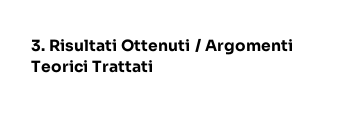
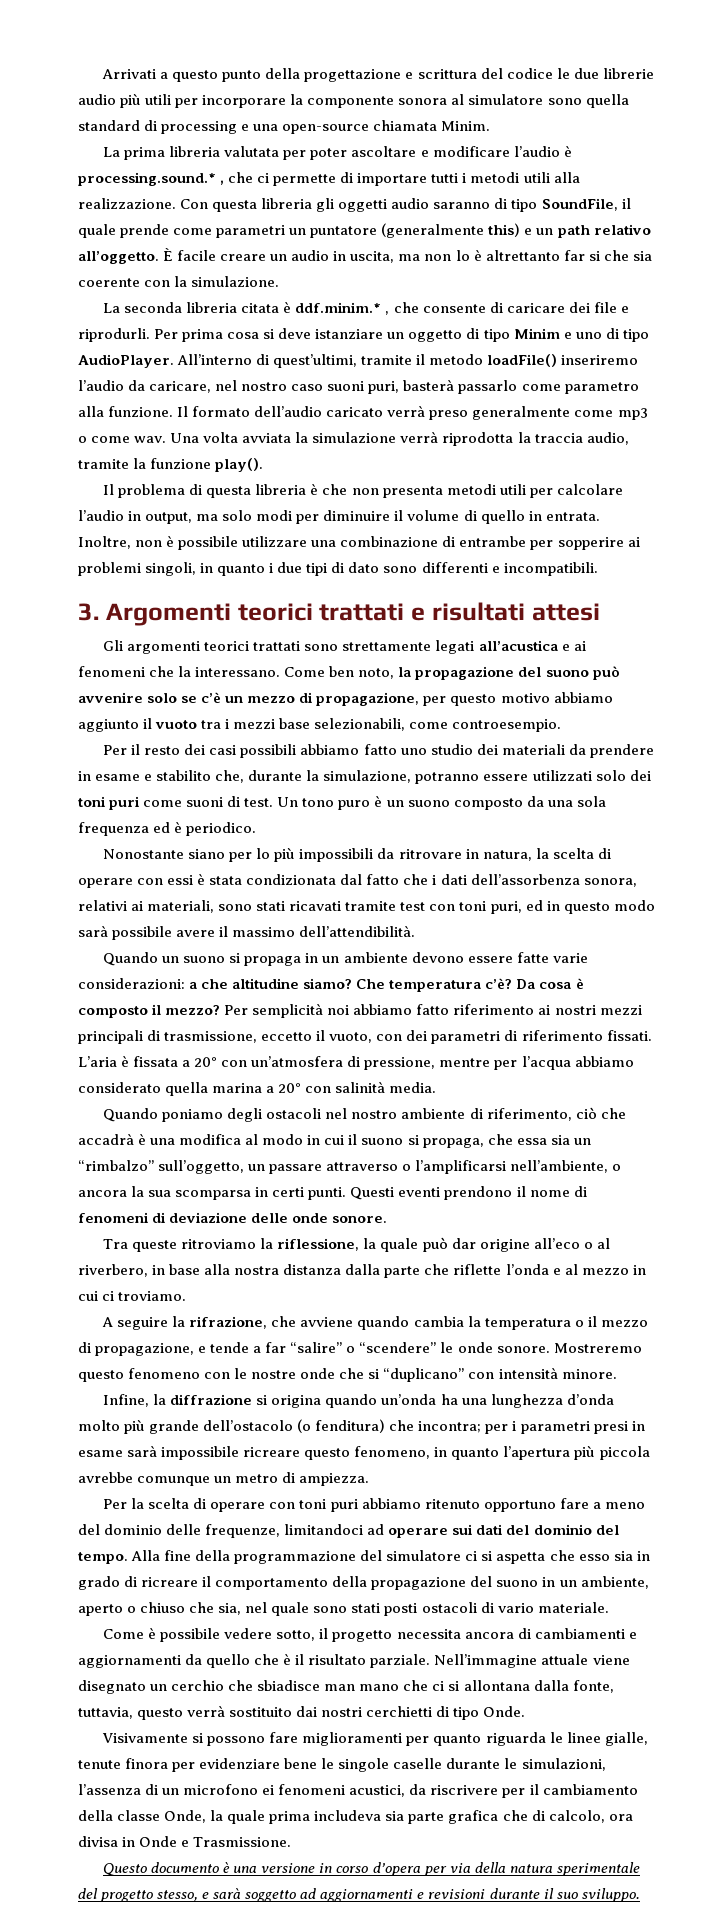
- 3. Risultati Ottenuti / Argomenti Teorici Trattati
+ Arrivati a questo punto della progettazione e scrittura del codice le due librerie audio più utili per incorporare la componente sonora al simulatore sono quella standard di processing e una open-source chiamata Minim.
+ La prima libreria valutata per poter ascoltare e modificare l’audio è processing.sound.* , che ci permette di importare tutti i metodi utili alla realizzazione. Con questa libreria gli oggetti audio saranno di tipo SoundFile, il quale prende come parametri un puntatore (generalmente this) e un path relativo all’oggetto. È facile creare un audio in uscita, ma non lo è altrettanto far si che sia coerente con la simulazione.
+ La seconda libreria citata è ddf.minim.* , che consente di caricare dei file e riprodurli. Per prima cosa si deve istanziare un oggetto di tipo Minim e uno di tipo AudioPlayer. All’interno di quest’ultimi, tramite il metodo loadFile() inseriremo l’audio da caricare, nel nostro caso suoni puri, basterà passarlo come parametro alla funzione. Il formato dell’audio caricato verrà preso generalmente come mp3 o come wav. Una volta avviata la simulazione verrà riprodotta la traccia audio, tramite la funzione play().
+ Il problema di questa libreria è che non presenta metodi utili per calcolare l’audio in output, ma solo modi per diminuire il volume di quello in entrata. Inoltre, non è possibile utilizzare una combinazione di entrambe per sopperire ai problemi singoli, in quanto i due tipi di dato sono differenti e incompatibili.
+ 3. Argomenti teorici trattati e risultati attesi
+ Gli argomenti teorici trattati sono strettamente legati all’acustica e ai fenomeni che la interessano. Come ben noto, la propagazione del suono può avvenire solo se c’è un mezzo di propagazione, per questo motivo abbiamo aggiunto il vuoto tra i mezzi base selezionabili, come controesempio.
+ Per il resto dei casi possibili abbiamo fatto uno studio dei materiali da prendere in esame e stabilito che, durante la simulazione, potranno essere utilizzati solo dei toni puri come suoni di test. Un tono puro è un suono composto da una sola frequenza ed è periodico.
+ Nonostante siano per lo più impossibili da ritrovare in natura, la scelta di operare con essi è stata condizionata dal fatto che i dati dell’assorbenza sonora, relativi ai materiali, sono stati ricavati tramite test con toni puri, ed in questo modo sarà possibile avere il massimo dell’attendibilità.
+ Quando un suono si propaga in un ambiente devono essere fatte varie considerazioni: a che altitudine siamo? Che temperatura c’è? Da cosa è composto il mezzo? Per semplicità noi abbiamo fatto riferimento ai nostri mezzi principali di trasmissione, eccetto il vuoto, con dei parametri di riferimento fissati. L’aria è fissata a 20° con un’atmosfera di pressione, mentre per l’acqua abbiamo considerato quella marina a 20° con salinità media.
+ Quando poniamo degli ostacoli nel nostro ambiente di riferimento, ciò che accadrà è una modifica al modo in cui il suono si propaga, che essa sia un “rimbalzo” sull’oggetto, un passare attraverso o l’amplificarsi nell’ambiente, o ancora la sua scomparsa in certi punti. Questi eventi prendono il nome di fenomeni di deviazione delle onde sonore.
+ Tra queste ritroviamo la riflessione, la quale può dar origine all’eco o al riverbero, in base alla nostra distanza dalla parte che riflette l’onda e al mezzo in cui ci troviamo.
+ A seguire la rifrazione, che avviene quando cambia la temperatura o il mezzo di propagazione, e tende a far “salire” o “scendere” le onde sonore. Mostreremo questo fenomeno con le nostre onde che si “duplicano” con intensità minore.
+ Infine, la diffrazione si origina quando un’onda ha una lunghezza d’onda molto più grande dell’ostacolo (o fenditura) che incontra; per i parametri presi in esame sarà impossibile ricreare questo fenomeno, in quanto l’apertura più piccola avrebbe comunque un metro di ampiezza.
+ Per la scelta di operare con toni puri abbiamo ritenuto opportuno fare a meno del dominio delle frequenze, limitandoci ad operare sui dati del dominio del tempo. Alla fine della programmazione del simulatore ci si aspetta che esso sia in grado di ricreare il comportamento della propagazione del suono in un ambiente, aperto o chiuso che sia, nel quale sono stati posti ostacoli di vario materiale.
+ Come è possibile vedere sotto, il progetto necessita ancora di cambiamenti e aggiornamenti da quello che è il risultato parziale. Nell’immagine attuale viene disegnato un cerchio che sbiadisce man mano che ci si allontana dalla fonte, tuttavia, questo verrà sostituito dai nostri cerchietti di tipo Onde.
+ Visivamente si possono fare miglioramenti per quanto riguarda le linee gialle, tenute finora per evidenziare bene le singole caselle durante le simulazioni, l’assenza di un microfono ei fenomeni acustici, da riscrivere per il cambiamento della classe Onde, la quale prima includeva sia parte grafica che di calcolo, ora divisa in Onde e Trasmissione.
+ Questo documento è una versione in corso d’opera per via della natura sperimentale del progetto stesso, e sarà soggetto ad aggiornamenti e revisioni durante il suo sviluppo.

